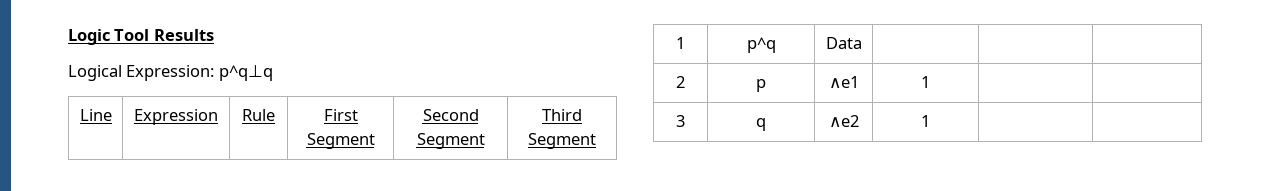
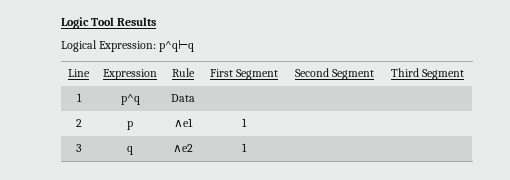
- Logical Expression: p^q⊥q
+ Logical Expression: p^q⊢q

